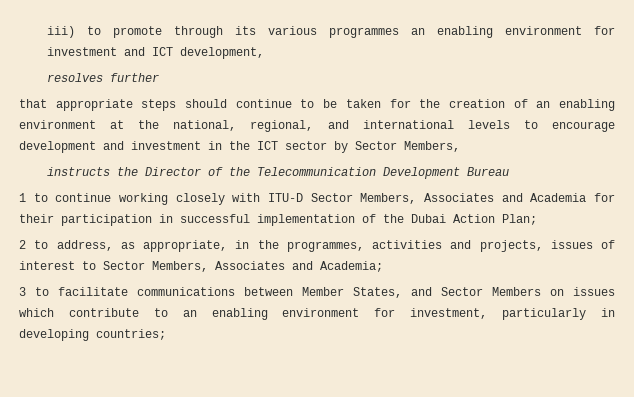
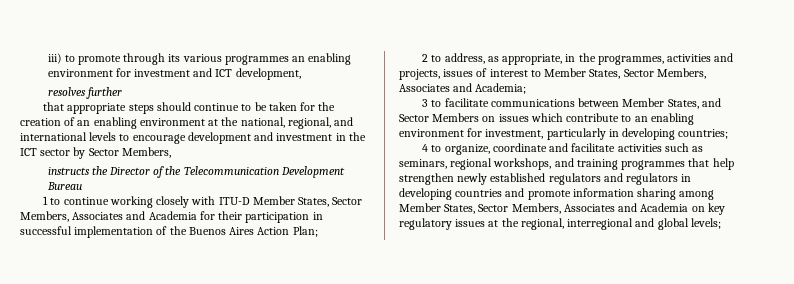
- 1 to continue working closely with ITU-D Sector Members, Associates and Academia for their participation in successful implementation of the Dubai Action Plan;
+ 1 to continue working closely with ITU-D Member States, Sector Members, Associates and Academia for their participation in successful implementation of the Buenos Aires Action Plan;
- 2 to address, as appropriate, in the programmes, activities and projects, issues of interest to Sector Members, Associates and Academia;
+ 2 to address, as appropriate, in the programmes, activities and projects, issues of interest to Member States, Sector Members, Associates and Academia;
+ 4 to organize, coordinate and facilitate activities such as seminars, regional workshops, and training programmes that help strengthen newly established regulators and regulators in developing countries and promote information sharing among Member States, Sector Members, Associates and Academia on key regulatory issues at the regional, interregional and global levels;

